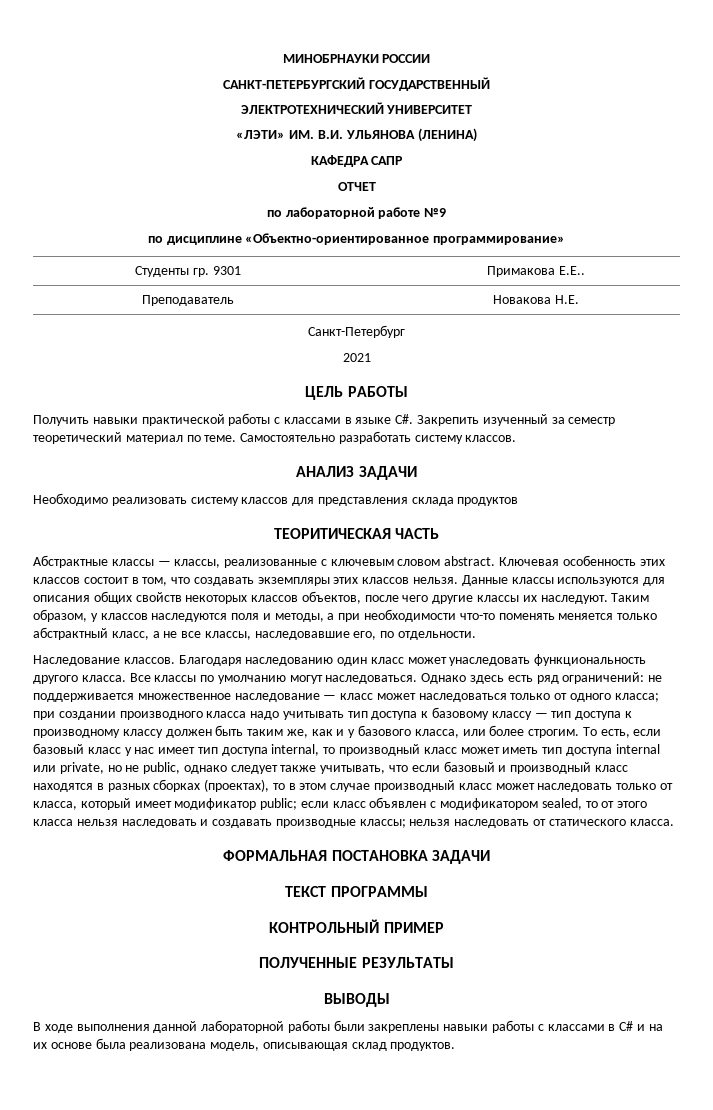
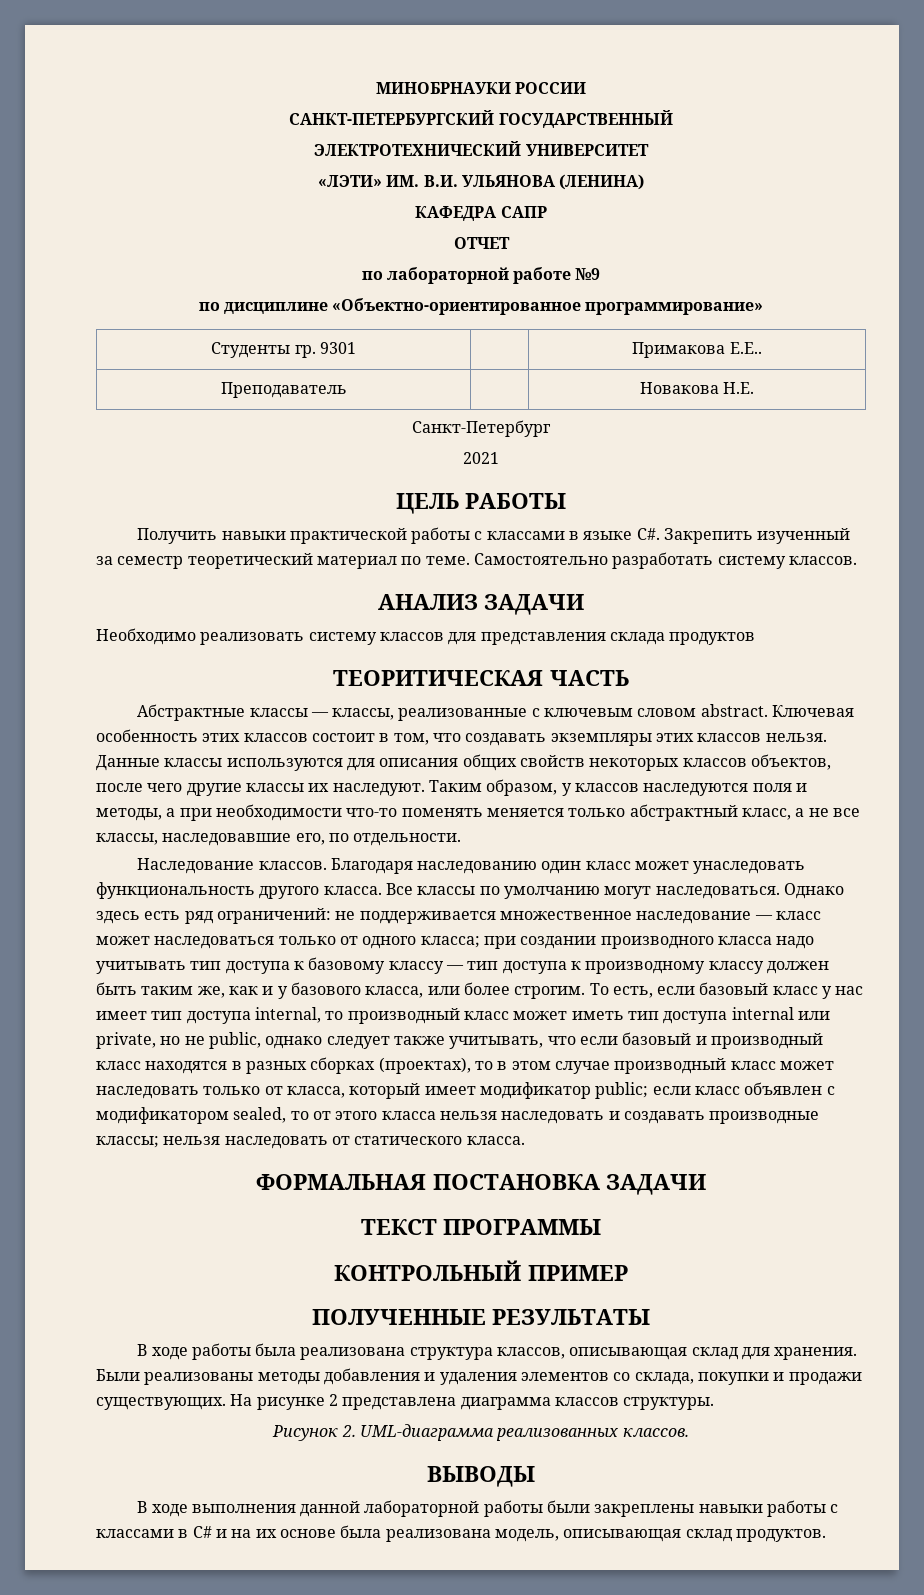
+ В ходе работы была реализована структура классов, описывающая склад для хранения. Были реализованы методы добавления и удаления элементов со склада, покупки и продажи существующих. На рисунке 2 представлена диаграмма классов структуры.
+ Рисунок 2. UML-диаграмма реализованных классов.

